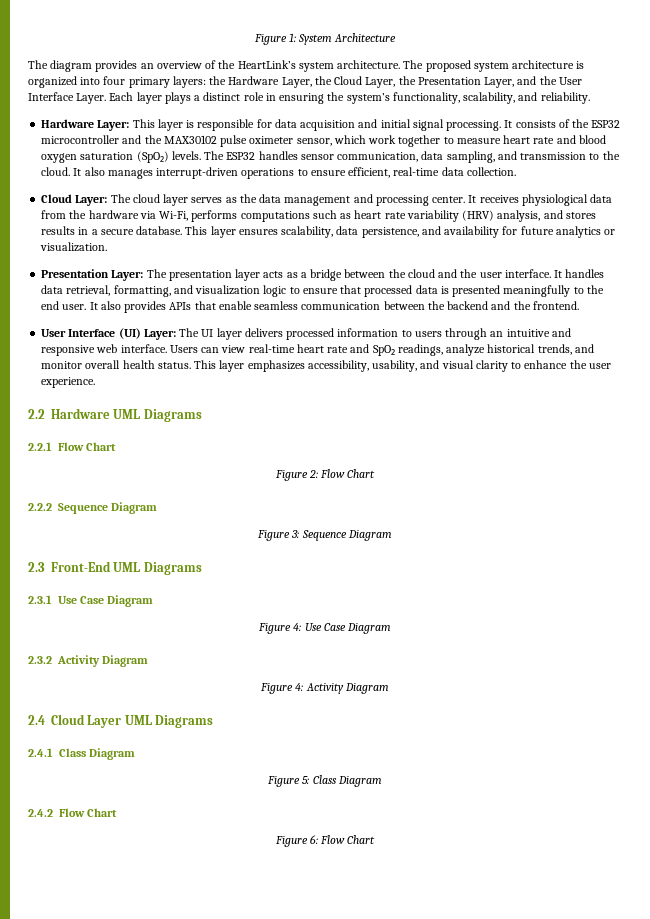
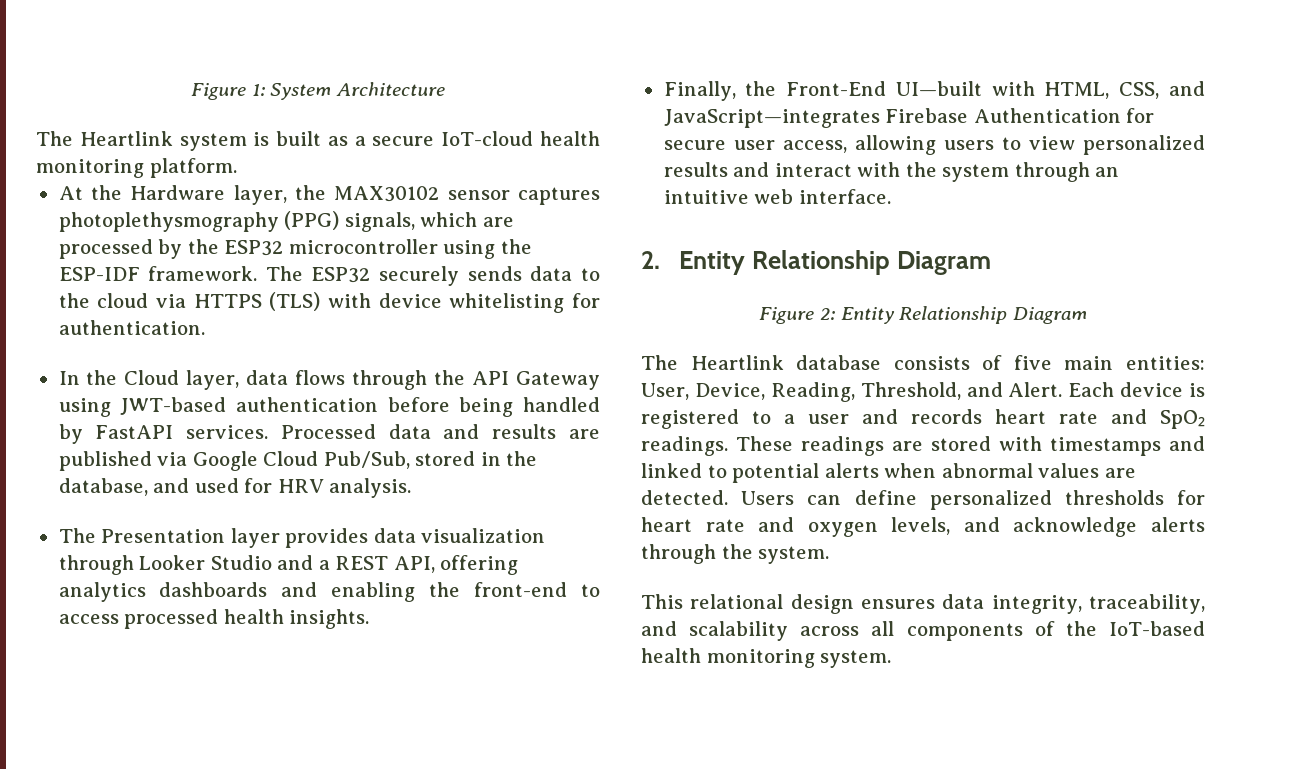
- The diagram provides an overview of the HeartLink’s system architecture. The proposed system architecture is organized into four primary layers: the Hardware Layer, the Cloud Layer, the Presentation Layer, and the User Interface Layer. Each layer plays a distinct role in ensuring the system’s functionality, scalability, and reliability.
- Hardware Layer: This layer is responsible for data acquisition and initial signal processing. It consists of the ESP32 microcontroller and the MAX30102 pulse oximeter sensor, which work together to measure heart rate and blood oxygen saturation (SpO₂) levels. The ESP32 handles sensor communication, data sampling, and transmission to the cloud. It also manages interrupt-driven operations to ensure efficient, real-time data collection.
- Cloud Layer: The cloud layer serves as the data management and processing center. It receives physiological data from the hardware via Wi-Fi, performs computations such as heart rate variability (HRV) analysis, and stores results in a secure database. This layer ensures scalability, data persistence, and availability for future analytics or visualization.
- Presentation Layer: The presentation layer acts as a bridge between the cloud and the user interface. It handles data retrieval, formatting, and visualization logic to ensure that processed data is presented meaningfully to the end user. It also provides APIs that enable seamless communication between the backend and the frontend.
- User Interface (UI) Layer: The UI layer delivers processed information to users through an intuitive and responsive web interface. Users can view real-time heart rate and SpO₂ readings, analyze historical trends, and monitor overall health status. This layer emphasizes accessibility, usability, and visual clarity to enhance the user experience.
- 2.2 Hardware UML Diagrams
- 2.2.1 Flow Chart
- Figure 2: Flow Chart
- 2.2.2 Sequence Diagram
- Figure 3: Sequence Diagram
- 2.3 Front-End UML Diagrams
- 2.3.1 Use Case Diagram
- Figure 4: Use Case Diagram
- 2.3.2 Activity Diagram
- Figure 4: Activity Diagram
- 2.4 Cloud Layer UML Diagrams
- 2.4.1 Class Diagram
- Figure 5: Class Diagram
- 2.4.2 Flow Chart
- Figure 6: Flow Chart
+ The Heartlink system is built as a secure IoT-cloud health monitoring platform.
+ At the Hardware layer, the MAX30102 sensor captures photoplethysmography (PPG) signals, which are processed by the ESP32 microcontroller using the ESP-IDF framework. The ESP32 securely sends data to the cloud via HTTPS (TLS) with device whitelisting for authentication.
+ In the Cloud layer, data flows through the API Gateway using JWT-based authentication before being handled by FastAPI services. Processed data and results are published via Google Cloud Pub/Sub, stored in the database, and used for HRV analysis.
+ The Presentation layer provides data visualization through Looker Studio and a REST API, offering analytics dashboards and enabling the front-end to access processed health insights.
+ Finally, the Front-End UI—built with HTML, CSS, and JavaScript—integrates Firebase Authentication for secure user access, allowing users to view personalized results and interact with the system through an intuitive web interface.
+ 2. Entity Relationship Diagram
+ Figure 2: Entity Relationship Diagram
+ The Heartlink database consists of five main entities: User, Device, Reading, Threshold, and Alert. Each device is registered to a user and records heart rate and SpO₂ readings. These readings are stored with timestamps and linked to potential alerts when abnormal values are detected. Users can define personalized thresholds for heart rate and oxygen levels, and acknowledge alerts through the system.
+ This relational design ensures data integrity, traceability, and scalability across all components of the IoT-based health monitoring system.

